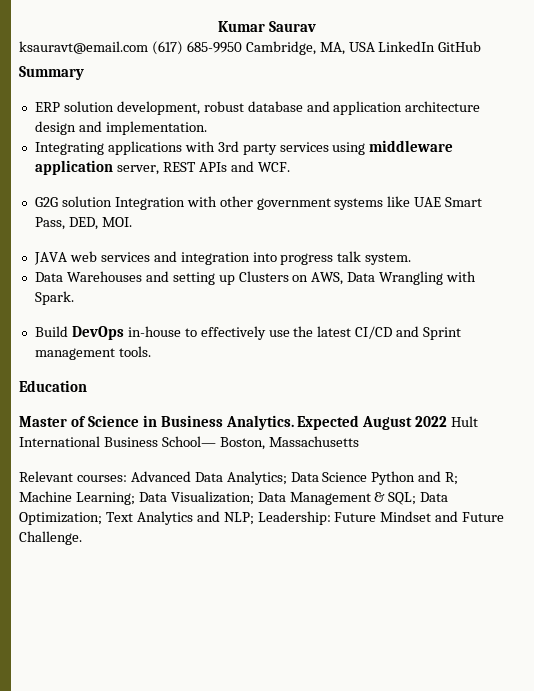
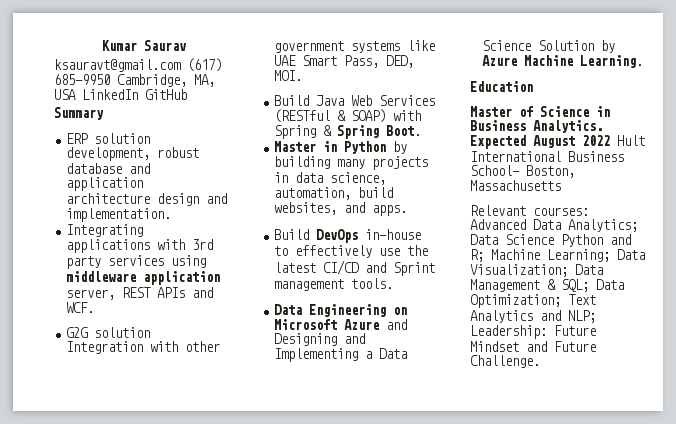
- ksauravt@email.com (617) 685-9950 Cambridge, MA, USA LinkedIn GitHub
+ ksauravt@gmail.com (617) 685-9950 Cambridge, MA, USA LinkedIn GitHub
- JAVA web services and integration into progress talk system.
- Data Warehouses and setting up Clusters on AWS, Data Wrangling with Spark.
+ Build Java Web Services (RESTful & SOAP) with Spring & Spring Boot.
+ Master in Python by building many projects in data science, automation, build websites, and apps.
+ Data Engineering on Microsoft Azure and Designing and Implementing a Data Science Solution by Azure Machine Learning.

